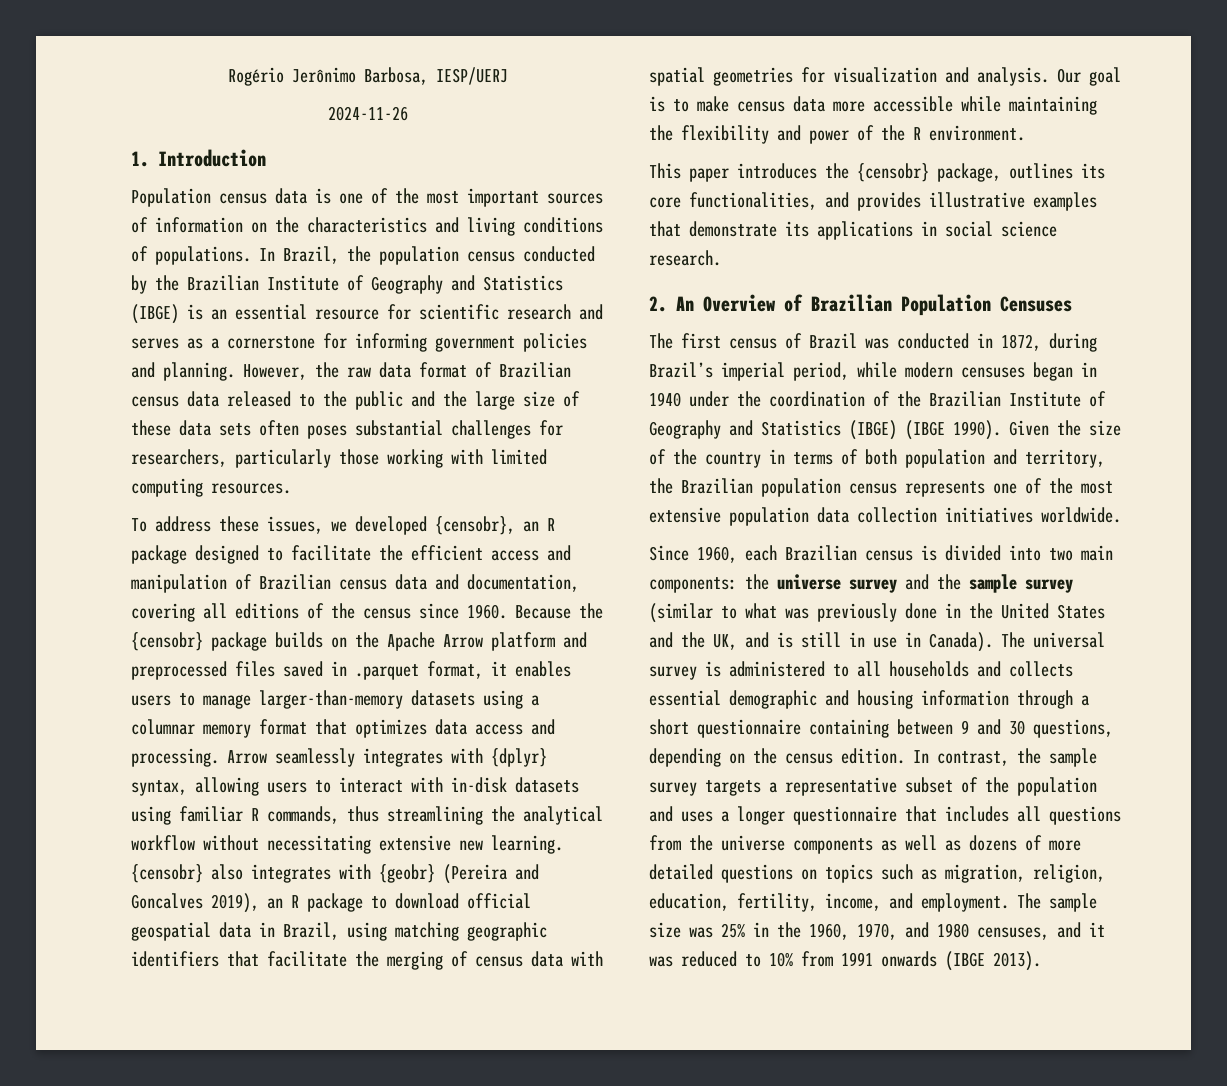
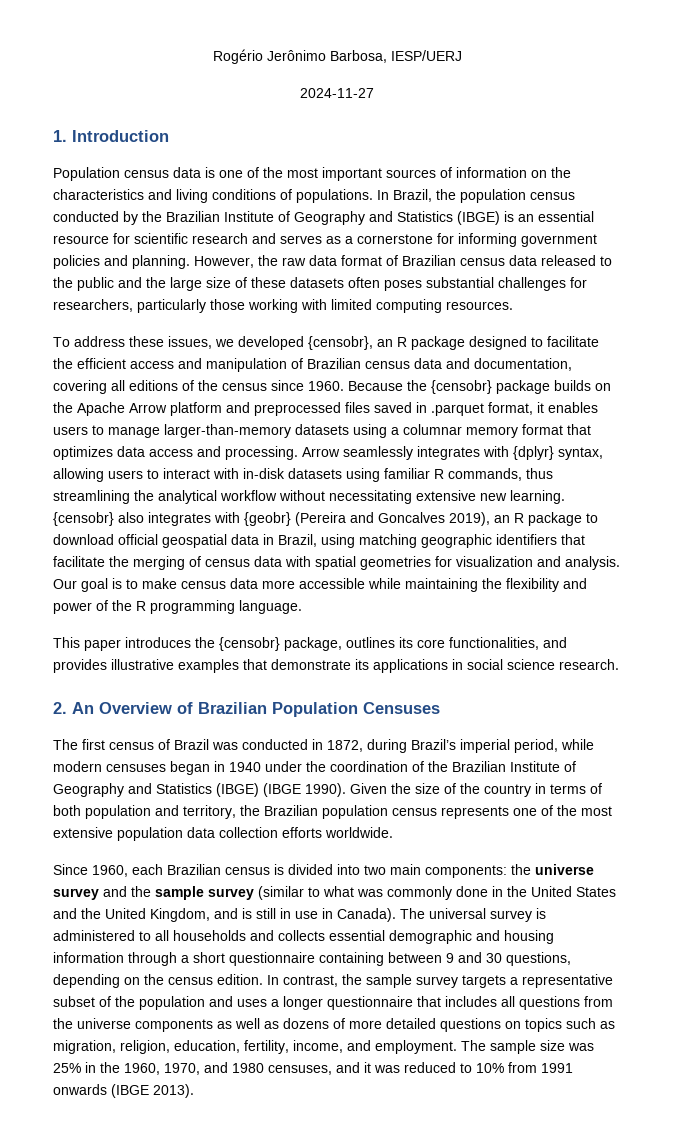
- 2024-11-26
+ 2024-11-27
- However, the raw data format of Brazilian census data released to the public and the large size of these data sets often poses substantial challenges for researchers, particularly those working with limited computing resources.
+ However, the raw data format of Brazilian census data released to the public and the large size of these datasets often poses substantial challenges for researchers, particularly those working with limited computing resources.
- Our goal is to make census data more accessible while maintaining the flexibility and power of the R environment.
+ Our goal is to make census data more accessible while maintaining the flexibility and power of the R programming language.
- Given the size of the country in terms of both population and territory, the Brazilian population census represents one of the most extensive population data collection initiatives worldwide.
+ Given the size of the country in terms of both population and territory, the Brazilian population census represents one of the most extensive population data collection efforts worldwide.
- Since 1960, each Brazilian census is divided into two main components: the universe survey and the sample survey (similar to what was previously done in the United States and the UK, and is still in use in Canada).
+ Since 1960, each Brazilian census is divided into two main components: the universe survey and the sample survey (similar to what was commonly done in the United States and the United Kingdom, and is still in use in Canada).

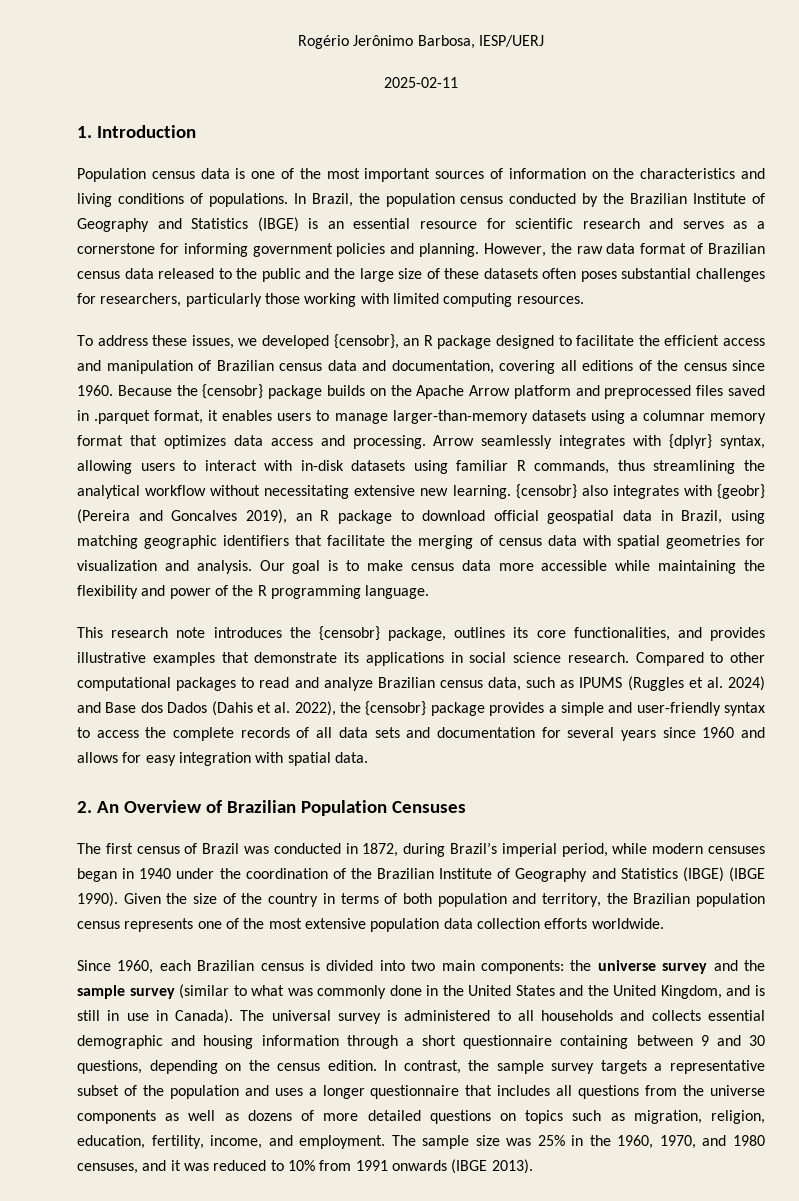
- 2024-11-27
+ 2025-02-11
- This paper introduces the {censobr} package, outlines its core functionalities, and provides illustrative examples that demonstrate its applications in social science research.
+ This research note introduces the {censobr} package, outlines its core functionalities, and provides illustrative examples that demonstrate its applications in social science research. Compared to other computational packages to read and analyze Brazilian census data, such as IPUMS (Ruggles et al. 2024) and Base dos Dados (Dahis et al. 2022), the {censobr} package provides a simple and user-friendly syntax to access the complete records of all data sets and documentation for several years since 1960 and allows for easy integration with spatial data.

